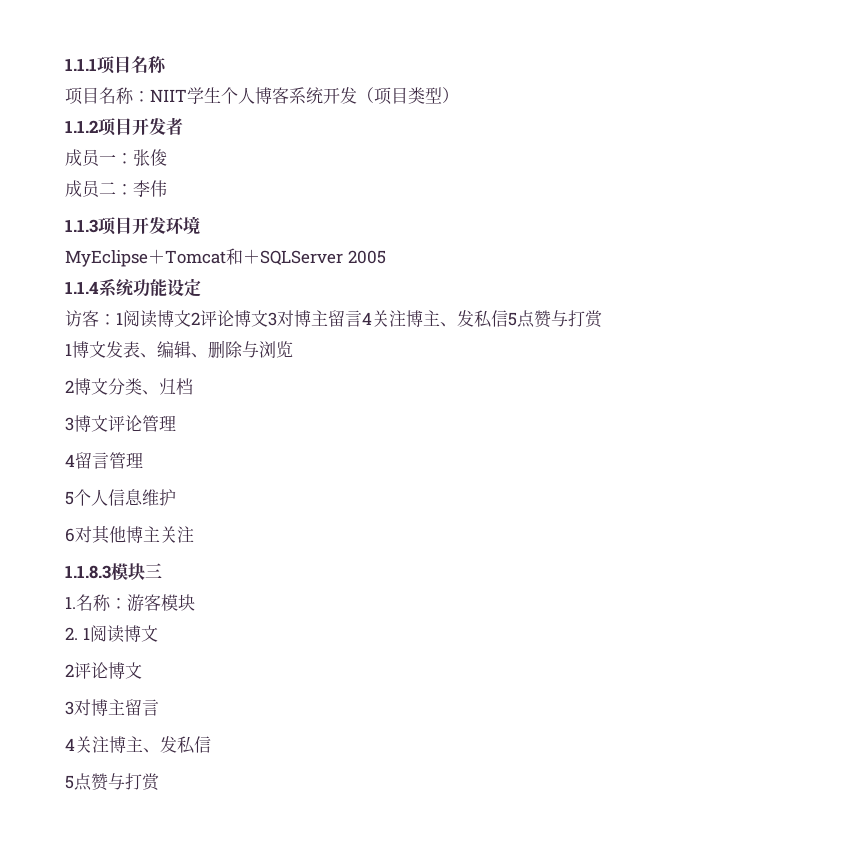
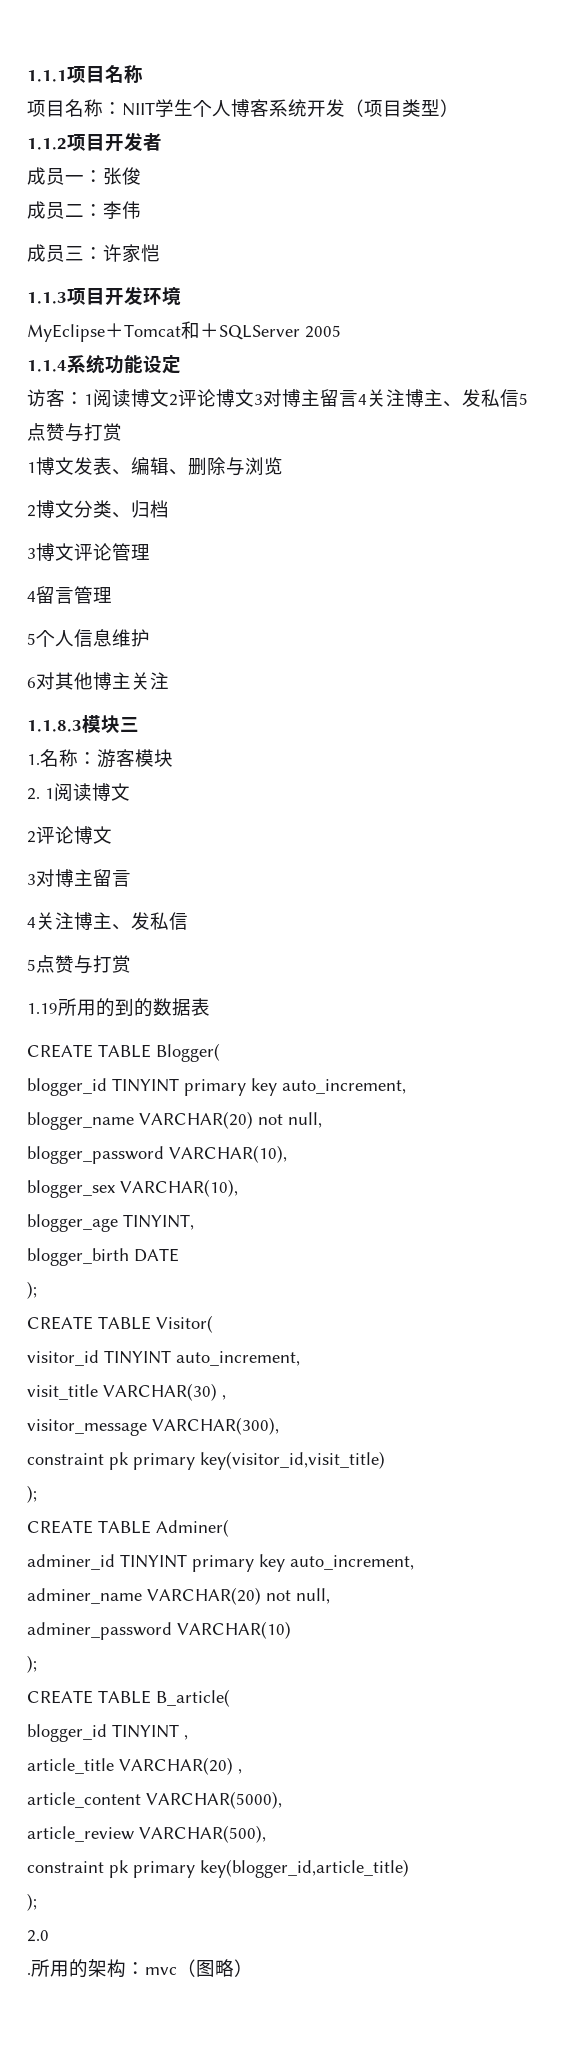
+ 成员三：许家恺
+ 1.19所用的到的数据表
+ CREATE TABLE Blogger(
+ blogger_id TINYINT primary key auto_increment,
+ blogger_name VARCHAR(20) not null,
+ blogger_password VARCHAR(10),
+ blogger_sex VARCHAR(10),
+ blogger_age TINYINT,
+ blogger_birth DATE
+ );
+ CREATE TABLE Visitor(
+ visitor_id TINYINT auto_increment,
+ visit_title VARCHAR(30) ,
+ visitor_message VARCHAR(300),
+ constraint pk primary key(visitor_id,visit_title)
+ );
+ CREATE TABLE Adminer(
+ adminer_id TINYINT primary key auto_increment,
+ adminer_name VARCHAR(20) not null,
+ adminer_password VARCHAR(10)
+ );
+ CREATE TABLE B_article(
+ blogger_id TINYINT ,
+ article_title VARCHAR(20) ,
+ article_content VARCHAR(5000),
+ article_review VARCHAR(500),
+ constraint pk primary key(blogger_id,article_title)
+ );
+ 2.0
+ .所用的架构：mvc（图略）

